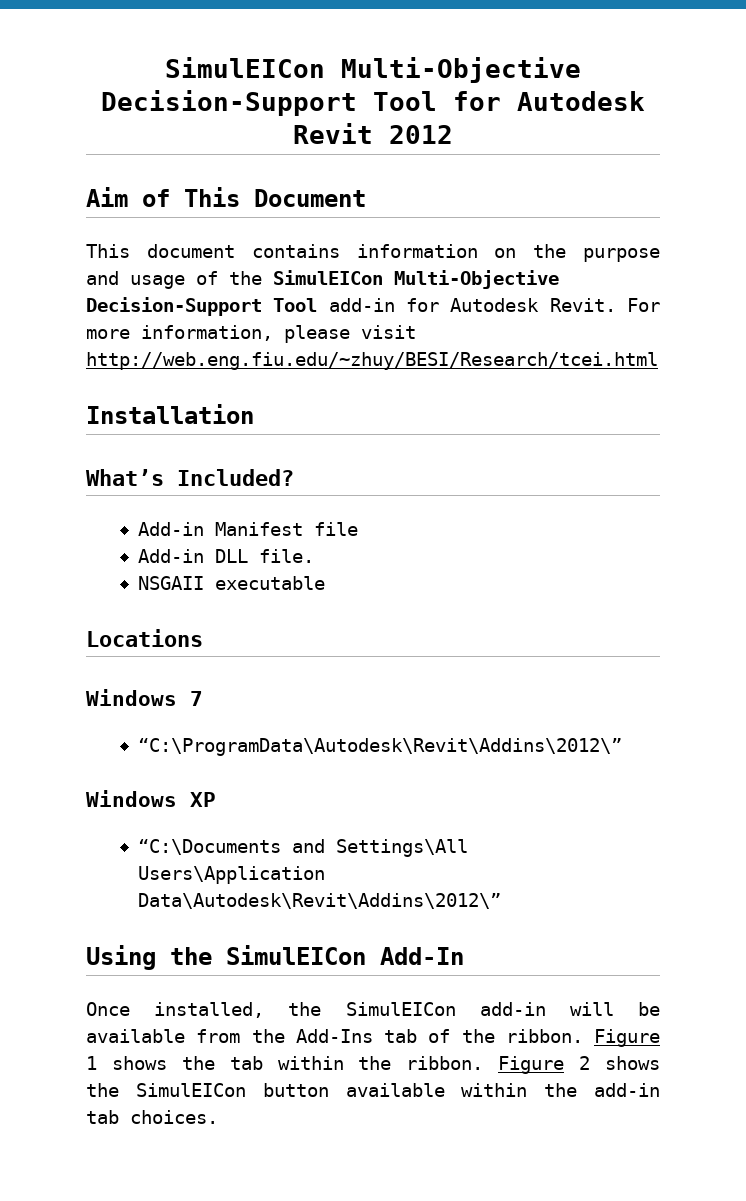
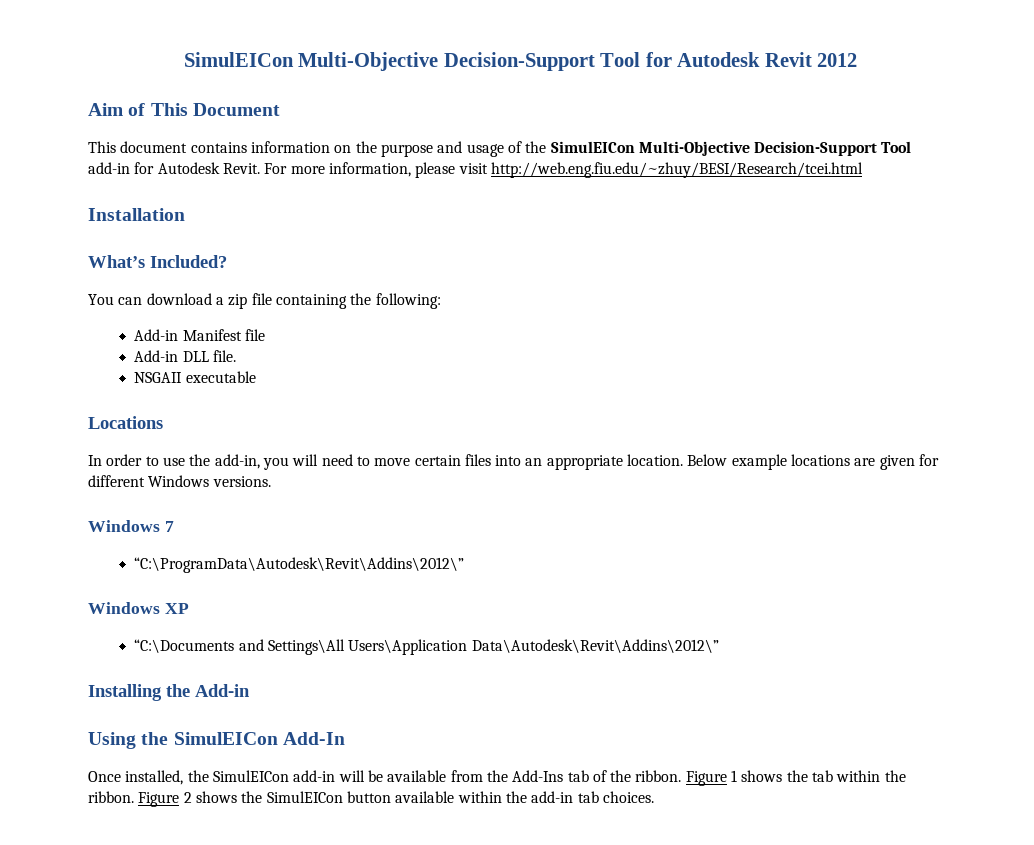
+ You can download a zip file containing the following:
+ In order to use the add-in, you will need to move certain files into an appropriate location. Below example locations are given for different Windows versions.
+ Installing the Add-in

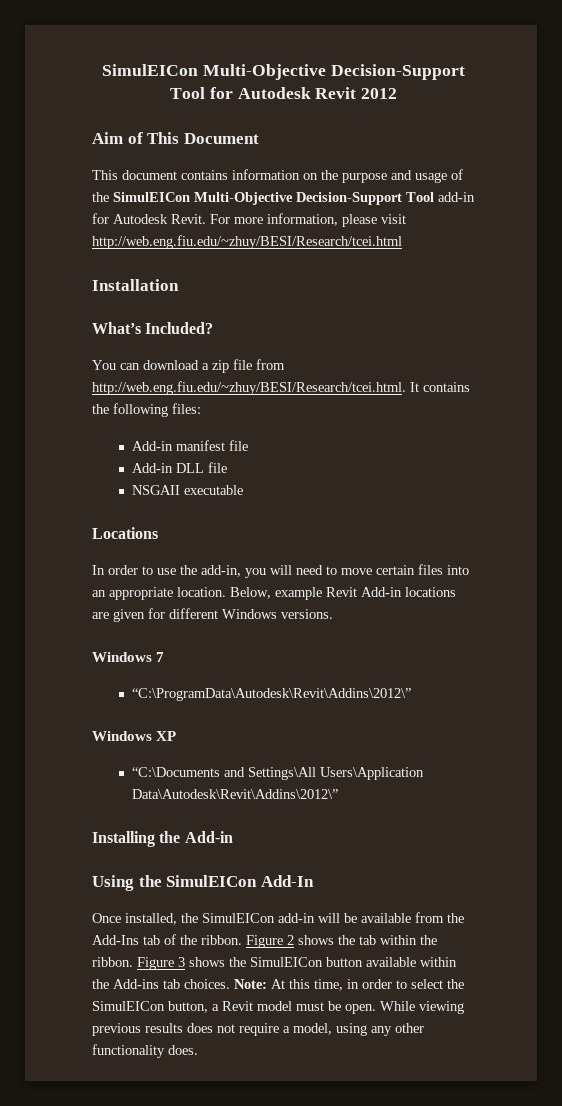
- You can download a zip file containing the following:
- Add-in Manifest file
+ You can download a zip file from http://web.eng.fiu.edu/~zhuy/BESI/Research/tcei.html. It contains the following files:
+ Add-in manifest file
- Add-in DLL file.
+ Add-in DLL file
- Below example locations are given for different Windows versions.
+ Below, example Revit Add-in locations are given for different Windows versions.
- Figure 1 shows the tab within the ribbon.
+ Figure 2 shows the tab within the ribbon.
- Figure 2 shows the SimulEICon button available within the add-in tab choices.
+ Figure 3 shows the SimulEICon button available within the Add-ins tab choices.
+ Note: At this time, in order to select the SimulEICon button, a Revit model must be open. While viewing previous results does not require a model, using any other functionality does.

